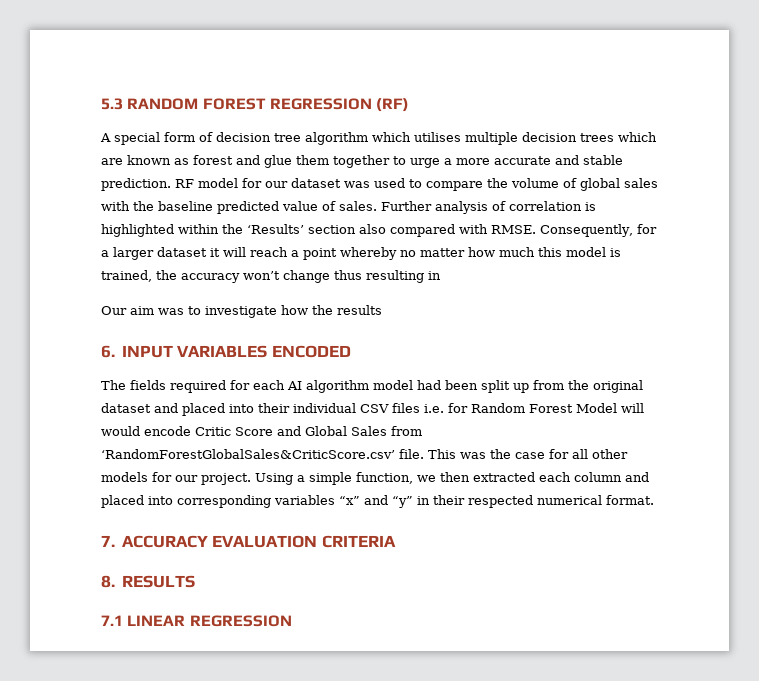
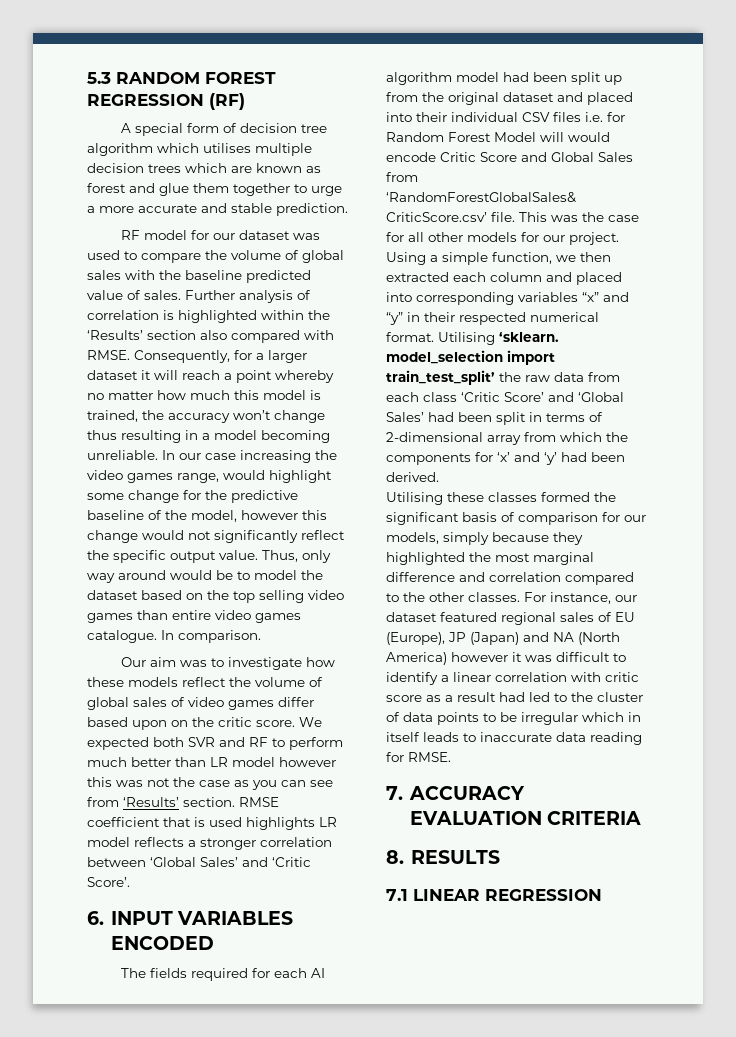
- A special form of decision tree algorithm which utilises multiple decision trees which are known as forest and glue them together to urge a more accurate and stable prediction. RF model for our dataset was used to compare the volume of global sales with the baseline predicted value of sales.
+ A special form of decision tree algorithm which utilises multiple decision trees which are known as forest and glue them together to urge a more accurate and stable prediction.
+ RF model for our dataset was used to compare the volume of global sales with the baseline predicted value of sales.
- Consequently, for a larger dataset it will reach a point whereby no matter how much this model is trained, the accuracy won’t change thus resulting in
+ Consequently, for a larger dataset it will reach a point whereby no matter how much this model is trained, the accuracy won’t change thus resulting in a model becoming unreliable. In our case increasing the video games range, would highlight some change for the predictive baseline of the model, however this change would not significantly reflect the specific output value. Thus, only way around would be to model the dataset based on the top selling video games than entire video games catalogue. In comparison.
- Our aim was to investigate how the results
+ Our aim was to investigate how these models reflect the volume of global sales of video games differ based upon on the critic score. We expected both SVR and RF to perform much better than LR model however this was not the case as you can see from ‘Results’ section. RMSE coefficient that is used highlights LR model reflects a stronger correlation between ‘Global Sales’ and ‘Critic Score’.
+ Utilising ‘sklearn. model_selection import train_test_split’ the raw data from each class ‘Critic Score’ and ‘Global Sales’ had been split in terms of 2-dimensional array from which the components for ‘x’ and ‘y’ had been derived.
+ Utilising these classes formed the significant basis of comparison for our models, simply because they highlighted the most marginal difference and correlation compared to the other classes. For instance, our dataset featured regional sales of EU (Europe), JP (Japan) and NA (North America) however it was difficult to identify a linear correlation with critic score as a result had led to the cluster of data points to be irregular which in itself leads to inaccurate data reading for RMSE.

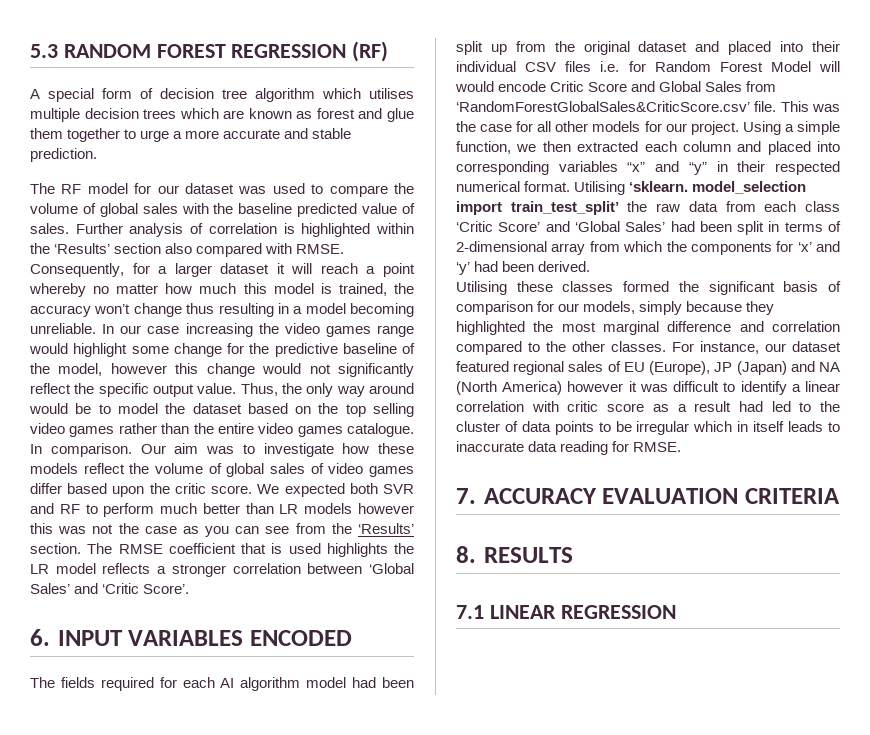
- RF model for our dataset was used to compare the volume of global sales with the baseline predicted value of sales.
+ The RF model for our dataset was used to compare the volume of global sales with the baseline predicted value of sales.
- In our case increasing the video games range, would highlight some change for the predictive baseline of the model, however this change would not significantly reflect the specific output value.
+ In our case increasing the video games range would highlight some change for the predictive baseline of the model, however this change would not significantly reflect the specific output value.
- Thus, only way around would be to model the dataset based on the top selling video games than entire video games catalogue.
+ Thus, the only way around would be to model the dataset based on the top selling video games rather than the entire video games catalogue.
- In comparison.
- Our aim was to investigate how these models reflect the volume of global sales of video games differ based upon on the critic score.
+ In comparison. Our aim was to investigate how these models reflect the volume of global sales of video games differ based upon the critic score.
- We expected both SVR and RF to perform much better than LR model however this was not the case as you can see from ‘Results’ section.
+ We expected both SVR and RF to perform much better than LR models however this was not the case as you can see from the ‘Results’ section.
- RMSE coefficient that is used highlights LR model reflects a stronger correlation between ‘Global Sales’ and ‘Critic Score’.
+ The RMSE coefficient that is used highlights the LR model reflects a stronger correlation between ‘Global Sales’ and ‘Critic Score’.

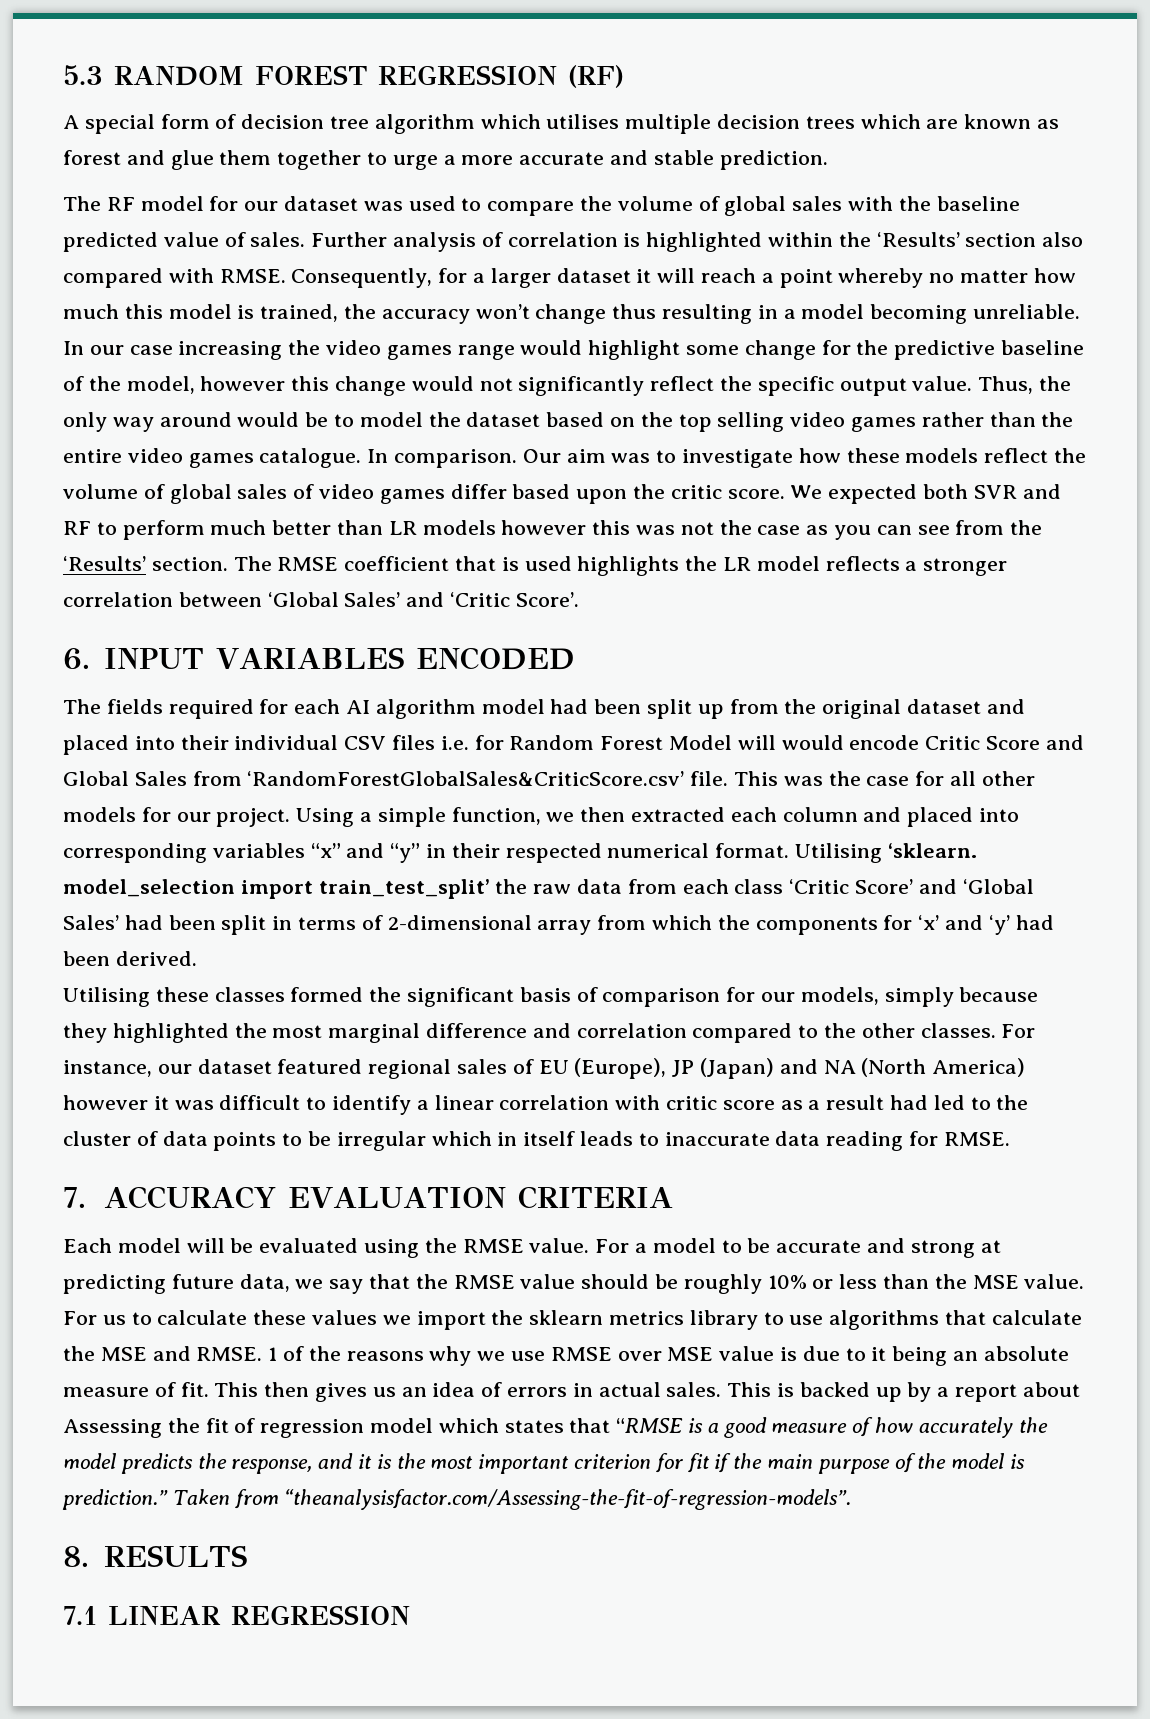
+ Each model will be evaluated using the RMSE value. For a model to be accurate and strong at predicting future data, we say that the RMSE value should be roughly 10% or less than the MSE value. For us to calculate these values we import the sklearn metrics library to use algorithms that calculate the MSE and RMSE. 1 of the reasons why we use RMSE over MSE value is due to it being an absolute measure of fit. This then gives us an idea of errors in actual sales. This is backed up by a report about Assessing the fit of regression model which states that “RMSE is a good measure of how accurately the model predicts the response, and it is the most important criterion for fit if the main purpose of the model is prediction.” Taken from “theanalysisfactor.com/Assessing-the-fit-of-regression-models”.

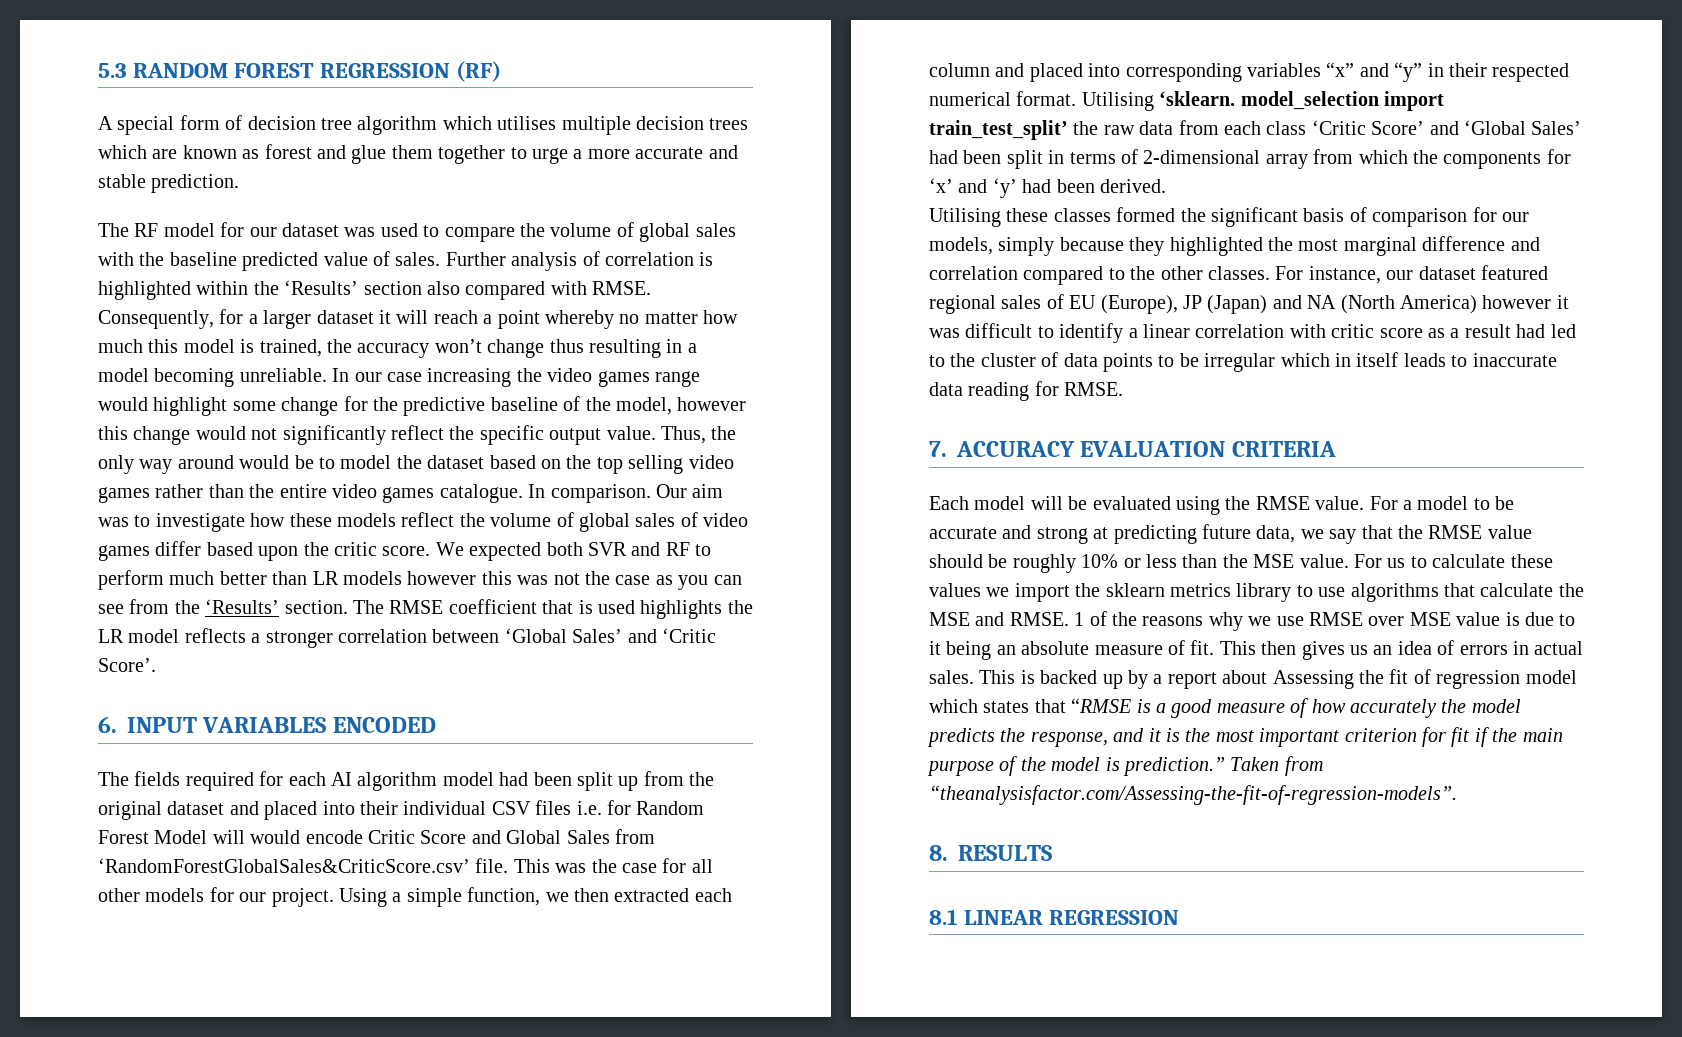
- 7.1 LINEAR REGRESSION
+ 8.1 LINEAR REGRESSION

